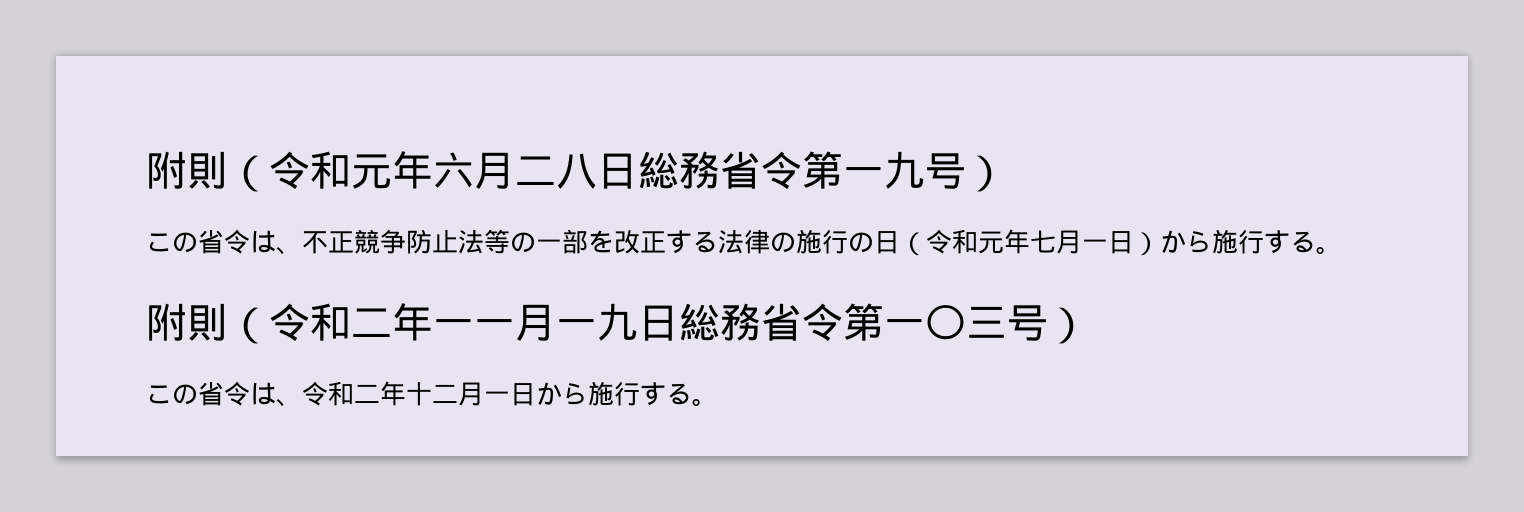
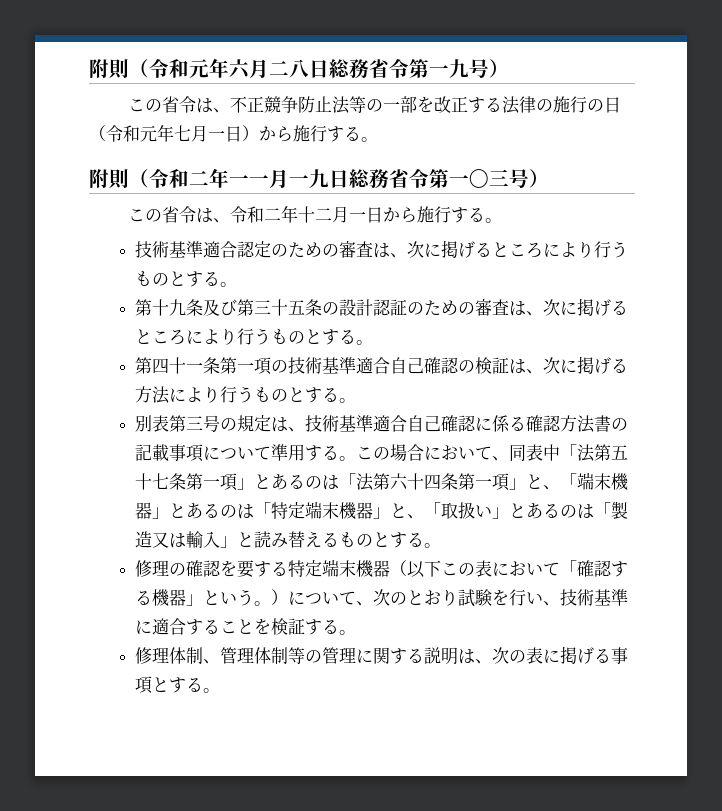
+ 技術基準適合認定のための審査は、次に掲げるところにより行うものとする。
+ 第十九条及び第三十五条の設計認証のための審査は、次に掲げるところにより行うものとする。
+ 第四十一条第一項の技術基準適合自己確認の検証は、次に掲げる方法により行うものとする。
+ 別表第三号の規定は、技術基準適合自己確認に係る確認方法書の記載事項について準用する。この場合において、同表中「法第五十七条第一項」とあるのは「法第六十四条第一項」と、「端末機器」とあるのは「特定端末機器」と、「取扱い」とあるのは「製造又は輸入」と読み替えるものとする。
+ 修理の確認を要する特定端末機器（以下この表において「確認する機器」という。）について、次のとおり試験を行い、技術基準に適合することを検証する。
+ 修理体制、管理体制等の管理に関する説明は、次の表に掲げる事項とする。

